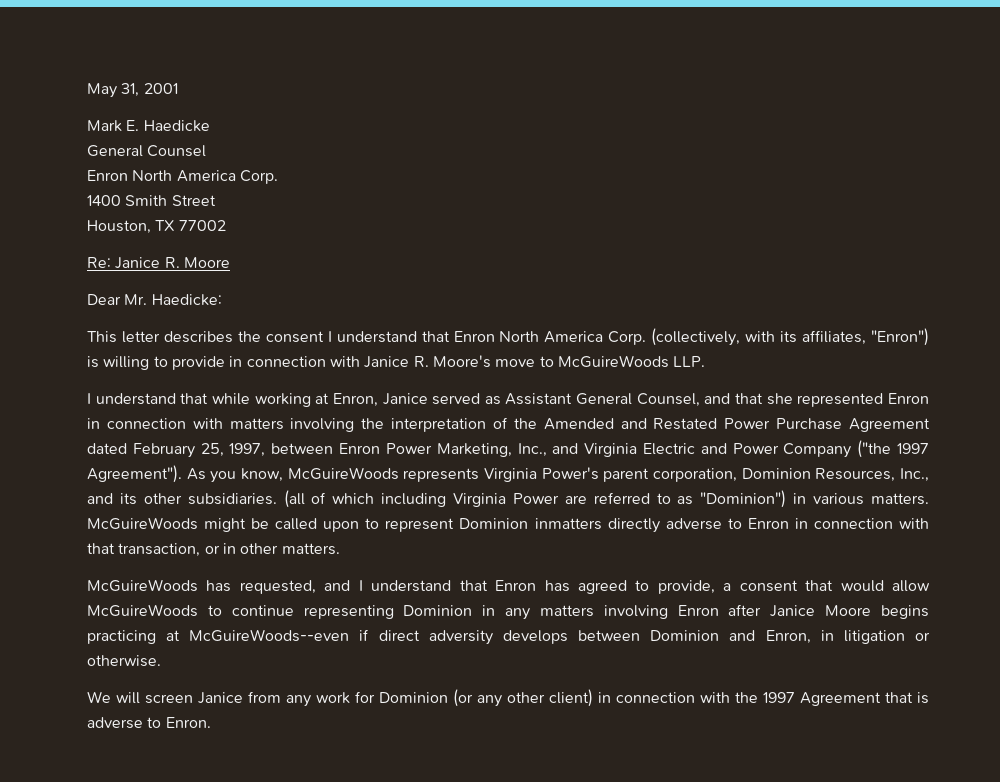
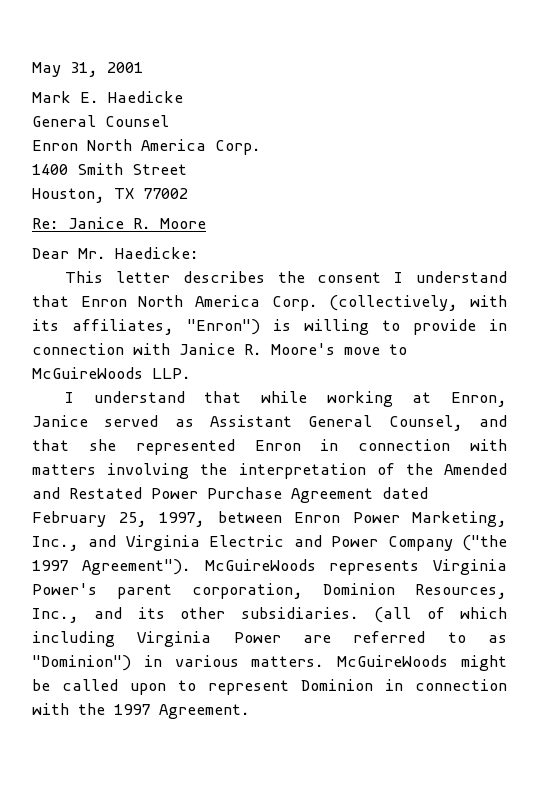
- As you know, McGuireWoods represents Virginia Power's parent corporation, Dominion Resources, Inc., and its other subsidiaries.
+ McGuireWoods represents Virginia Power's parent corporation, Dominion Resources, Inc., and its other subsidiaries.
- McGuireWoods might be called upon to represent Dominion inmatters directly adverse to Enron in connection with that transaction, or in other matters.
- McGuireWoods has requested, and I understand that Enron has agreed to provide, a consent that would allow McGuireWoods to continue representing Dominion in any matters involving Enron after Janice Moore begins practicing at McGuireWoods--even if direct adversity develops between Dominion and Enron, in litigation or otherwise.
- We will screen Janice from any work for Dominion (or any other client) in connection with the 1997 Agreement that is adverse to Enron.
+ McGuireWoods might be called upon to represent Dominion in connection with the 1997 Agreement.

